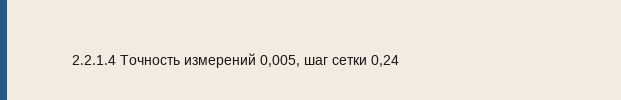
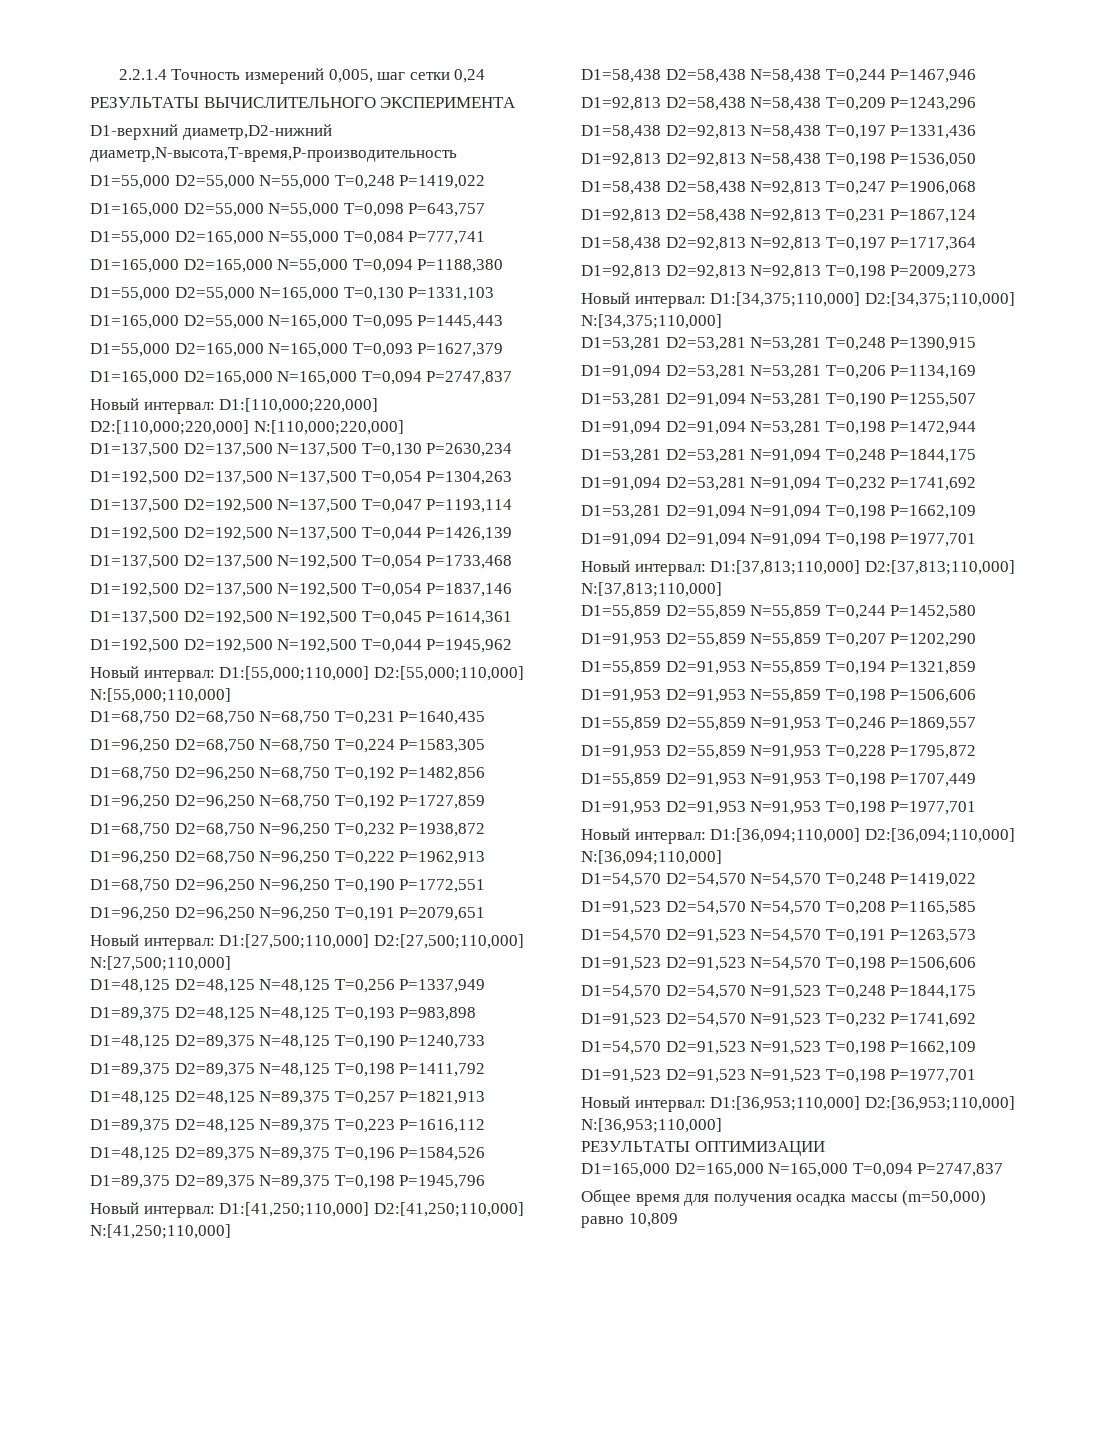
+ РЕЗУЛЬТАТЫ ВЫЧИСЛИТЕЛЬНОГО ЭКСПЕРИМЕНТА
+ D1-верхний диаметр,D2-нижний диаметр,N-высота,T-время,P-производительность
+ D1=55,000 D2=55,000 N=55,000 T=0,248 P=1419,022
+ D1=165,000 D2=55,000 N=55,000 T=0,098 P=643,757
+ D1=55,000 D2=165,000 N=55,000 T=0,084 P=777,741
+ D1=165,000 D2=165,000 N=55,000 T=0,094 P=1188,380
+ D1=55,000 D2=55,000 N=165,000 T=0,130 P=1331,103
+ D1=165,000 D2=55,000 N=165,000 T=0,095 P=1445,443
+ D1=55,000 D2=165,000 N=165,000 T=0,093 P=1627,379
+ D1=165,000 D2=165,000 N=165,000 T=0,094 P=2747,837
+ Новый интервал: D1:[110,000;220,000] D2:[110,000;220,000] N:[110,000;220,000]
+ D1=137,500 D2=137,500 N=137,500 T=0,130 P=2630,234
+ D1=192,500 D2=137,500 N=137,500 T=0,054 P=1304,263
+ D1=137,500 D2=192,500 N=137,500 T=0,047 P=1193,114
+ D1=192,500 D2=192,500 N=137,500 T=0,044 P=1426,139
+ D1=137,500 D2=137,500 N=192,500 T=0,054 P=1733,468
+ D1=192,500 D2=137,500 N=192,500 T=0,054 P=1837,146
+ D1=137,500 D2=192,500 N=192,500 T=0,045 P=1614,361
+ D1=192,500 D2=192,500 N=192,500 T=0,044 P=1945,962
+ Новый интервал: D1:[55,000;110,000] D2:[55,000;110,000] N:[55,000;110,000]
+ D1=68,750 D2=68,750 N=68,750 T=0,231 P=1640,435
+ D1=96,250 D2=68,750 N=68,750 T=0,224 P=1583,305
+ D1=68,750 D2=96,250 N=68,750 T=0,192 P=1482,856
+ D1=96,250 D2=96,250 N=68,750 T=0,192 P=1727,859
+ D1=68,750 D2=68,750 N=96,250 T=0,232 P=1938,872
+ D1=96,250 D2=68,750 N=96,250 T=0,222 P=1962,913
+ D1=68,750 D2=96,250 N=96,250 T=0,190 P=1772,551
+ D1=96,250 D2=96,250 N=96,250 T=0,191 P=2079,651
+ Новый интервал: D1:[27,500;110,000] D2:[27,500;110,000] N:[27,500;110,000]
+ D1=48,125 D2=48,125 N=48,125 T=0,256 P=1337,949
+ D1=89,375 D2=48,125 N=48,125 T=0,193 P=983,898
+ D1=48,125 D2=89,375 N=48,125 T=0,190 P=1240,733
+ D1=89,375 D2=89,375 N=48,125 T=0,198 P=1411,792
+ D1=48,125 D2=48,125 N=89,375 T=0,257 P=1821,913
+ D1=89,375 D2=48,125 N=89,375 T=0,223 P=1616,112
+ D1=48,125 D2=89,375 N=89,375 T=0,196 P=1584,526
+ D1=89,375 D2=89,375 N=89,375 T=0,198 P=1945,796
+ Новый интервал: D1:[41,250;110,000] D2:[41,250;110,000] N:[41,250;110,000]
+ D1=58,438 D2=58,438 N=58,438 T=0,244 P=1467,946
+ D1=92,813 D2=58,438 N=58,438 T=0,209 P=1243,296
+ D1=58,438 D2=92,813 N=58,438 T=0,197 P=1331,436
+ D1=92,813 D2=92,813 N=58,438 T=0,198 P=1536,050
+ D1=58,438 D2=58,438 N=92,813 T=0,247 P=1906,068
+ D1=92,813 D2=58,438 N=92,813 T=0,231 P=1867,124
+ D1=58,438 D2=92,813 N=92,813 T=0,197 P=1717,364
+ D1=92,813 D2=92,813 N=92,813 T=0,198 P=2009,273
+ Новый интервал: D1:[34,375;110,000] D2:[34,375;110,000] N:[34,375;110,000]
+ D1=53,281 D2=53,281 N=53,281 T=0,248 P=1390,915
+ D1=91,094 D2=53,281 N=53,281 T=0,206 P=1134,169
+ D1=53,281 D2=91,094 N=53,281 T=0,190 P=1255,507
+ D1=91,094 D2=91,094 N=53,281 T=0,198 P=1472,944
+ D1=53,281 D2=53,281 N=91,094 T=0,248 P=1844,175
+ D1=91,094 D2=53,281 N=91,094 T=0,232 P=1741,692
+ D1=53,281 D2=91,094 N=91,094 T=0,198 P=1662,109
+ D1=91,094 D2=91,094 N=91,094 T=0,198 P=1977,701
+ Новый интервал: D1:[37,813;110,000] D2:[37,813;110,000] N:[37,813;110,000]
+ D1=55,859 D2=55,859 N=55,859 T=0,244 P=1452,580
+ D1=91,953 D2=55,859 N=55,859 T=0,207 P=1202,290
+ D1=55,859 D2=91,953 N=55,859 T=0,194 P=1321,859
+ D1=91,953 D2=91,953 N=55,859 T=0,198 P=1506,606
+ D1=55,859 D2=55,859 N=91,953 T=0,246 P=1869,557
+ D1=91,953 D2=55,859 N=91,953 T=0,228 P=1795,872
+ D1=55,859 D2=91,953 N=91,953 T=0,198 P=1707,449
+ D1=91,953 D2=91,953 N=91,953 T=0,198 P=1977,701
+ Новый интервал: D1:[36,094;110,000] D2:[36,094;110,000] N:[36,094;110,000]
+ D1=54,570 D2=54,570 N=54,570 T=0,248 P=1419,022
+ D1=91,523 D2=54,570 N=54,570 T=0,208 P=1165,585
+ D1=54,570 D2=91,523 N=54,570 T=0,191 P=1263,573
+ D1=91,523 D2=91,523 N=54,570 T=0,198 P=1506,606
+ D1=54,570 D2=54,570 N=91,523 T=0,248 P=1844,175
+ D1=91,523 D2=54,570 N=91,523 T=0,232 P=1741,692
+ D1=54,570 D2=91,523 N=91,523 T=0,198 P=1662,109
+ D1=91,523 D2=91,523 N=91,523 T=0,198 P=1977,701
+ Новый интервал: D1:[36,953;110,000] D2:[36,953;110,000] N:[36,953;110,000]
+ РЕЗУЛЬТАТЫ ОПТИМИЗАЦИИ
+ D1=165,000 D2=165,000 N=165,000 T=0,094 P=2747,837
+ Общее время для получения осадка массы (m=50,000) равно 10,809

